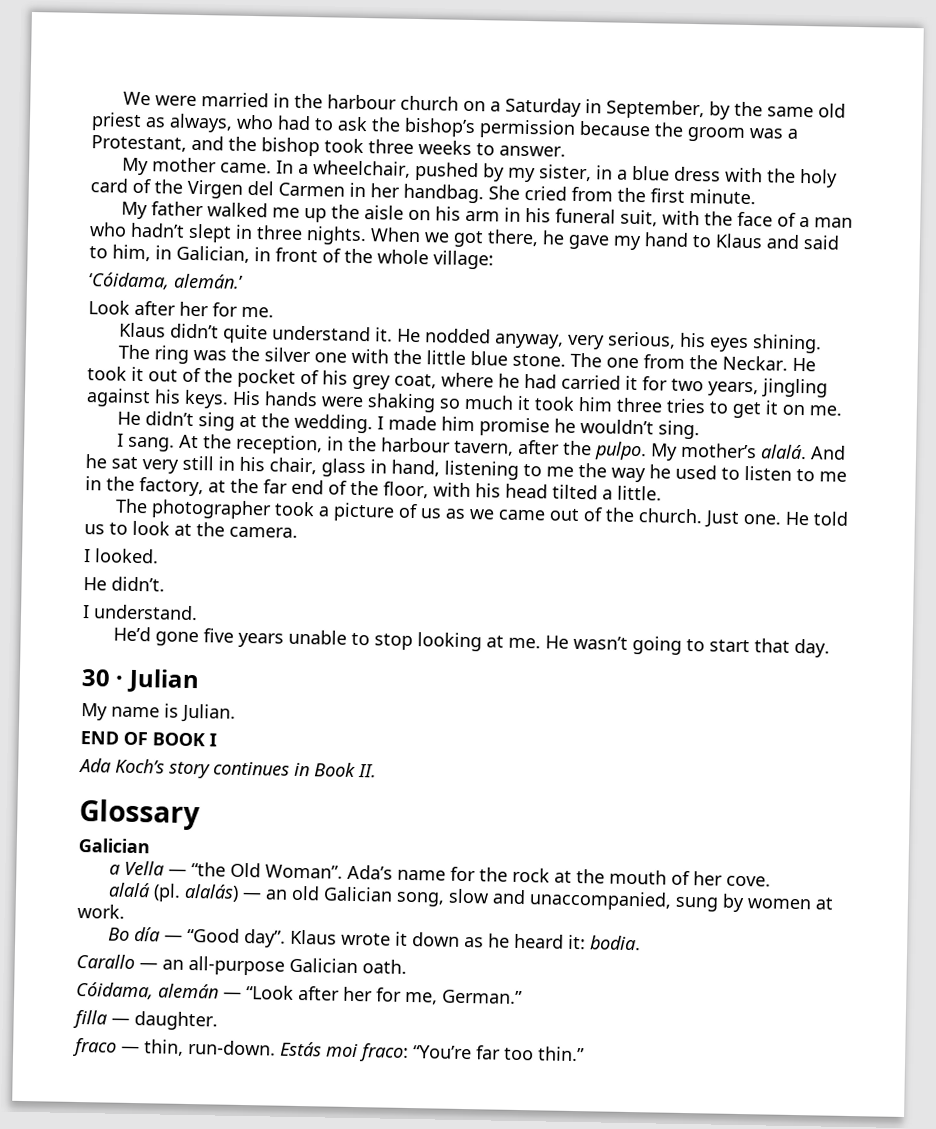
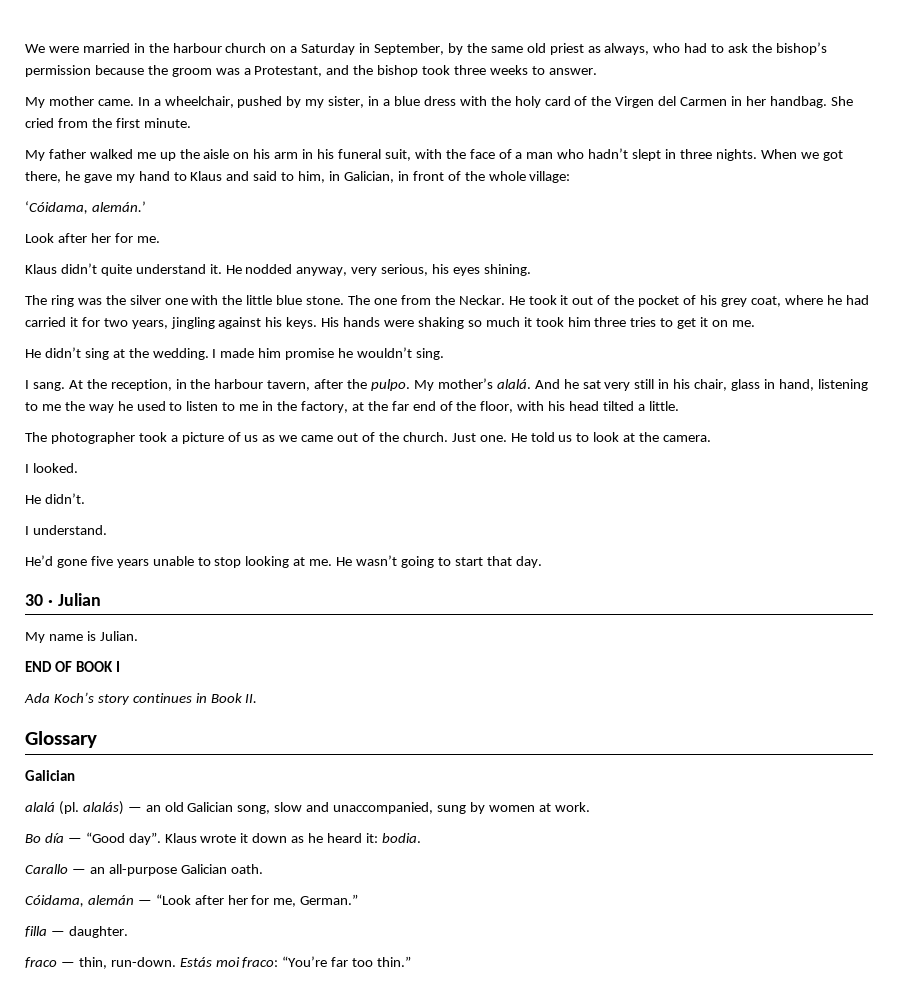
- a Vella — “the Old Woman”. Ada’s name for the rock at the mouth of her cove.

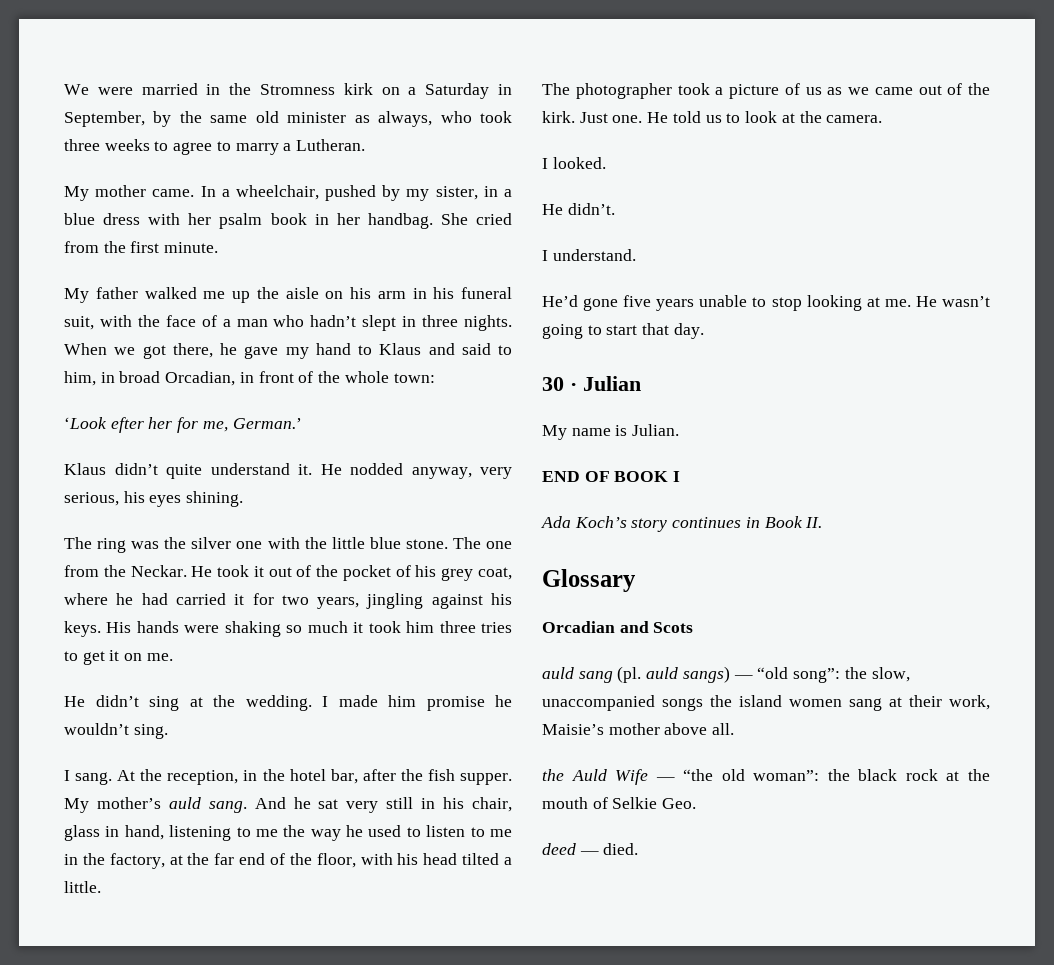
- We were married in the harbour church on a Saturday in September, by the same old priest as always, who had to ask the bishop’s permission because the groom was a Protestant, and the bishop took three weeks to answer.
+ We were married in the Stromness kirk on a Saturday in September, by the same old minister as always, who took three weeks to agree to marry a Lutheran.
- In a wheelchair, pushed by my sister, in a blue dress with the holy card of the Virgen del Carmen in her handbag.
+ In a wheelchair, pushed by my sister, in a blue dress with her psalm book in her handbag.
- When we got there, he gave my hand to Klaus and said to him, in Galician, in front of the whole village:
- ‘Cóidama, alemán.’
- Look after her for me.
+ When we got there, he gave my hand to Klaus and said to him, in broad Orcadian, in front of the whole town:
+ ‘Look efter her for me, German.’
- At the reception, in the harbour tavern, after the pulpo. My mother’s alalá.
+ At the reception, in the hotel bar, after the fish supper. My mother’s auld sang.
- The photographer took a picture of us as we came out of the church.
+ The photographer took a picture of us as we came out of the kirk.
  Glossary
- Galician
- alalá (pl. alalás) — an old Galician song, slow and unaccompanied, sung by women at work.
- Bo día — “Good day”. Klaus wrote it down as he heard it: bodia.
- Carallo — an all-purpose Galician oath.
- Cóidama, alemán — “Look after her for me, German.”
- filla — daughter.
- fraco — thin, run-down. Estás moi fraco: “You’re far too thin.”
+ Orcadian and Scots
+ auld sang (pl. auld sangs) — “old song”: the slow, unaccompanied songs the island women sang at their work, Maisie’s mother above all.
+ the Auld Wife — “the old woman”: the black rock at the mouth of Selkie Geo.
+ deed — died.

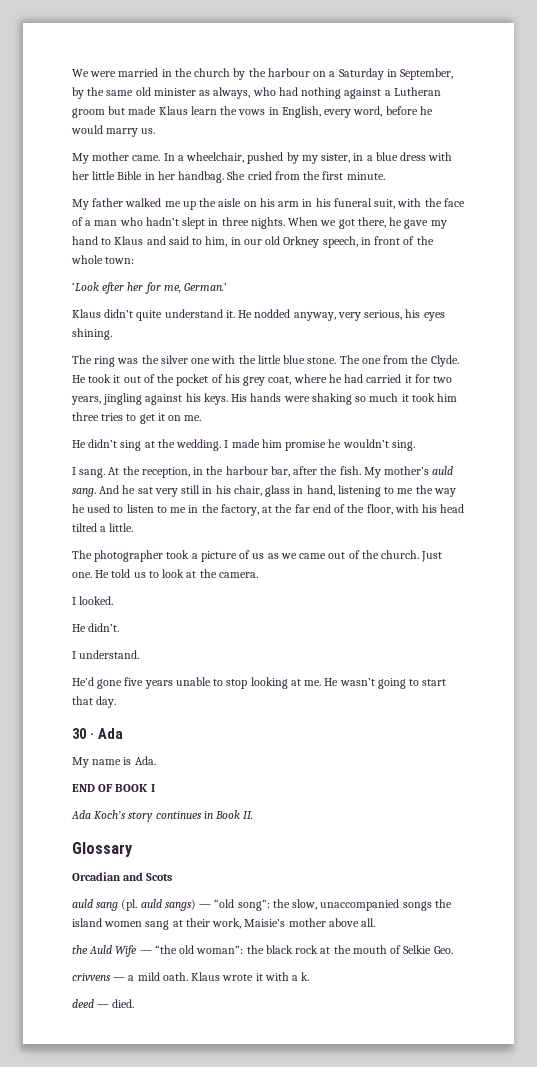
- We were married in the Stromness kirk on a Saturday in September, by the same old minister as always, who took three weeks to agree to marry a Lutheran.
+ We were married in the church by the harbour on a Saturday in September, by the same old minister as always, who had nothing against a Lutheran groom but made Klaus learn the vows in English, every word, before he would marry us.
- In a wheelchair, pushed by my sister, in a blue dress with her psalm book in her handbag.
+ In a wheelchair, pushed by my sister, in a blue dress with her little Bible in her handbag.
- When we got there, he gave my hand to Klaus and said to him, in broad Orcadian, in front of the whole town:
+ When we got there, he gave my hand to Klaus and said to him, in our old Orkney speech, in front of the whole town:
- The one from the Neckar.
+ The one from the Clyde.
- At the reception, in the hotel bar, after the fish supper.
+ At the reception, in the harbour bar, after the fish.
- The photographer took a picture of us as we came out of the kirk.
+ The photographer took a picture of us as we came out of the church.
- 30 · Julian
+ 30 · Ada
- My name is Julian.
+ My name is Ada.
+ crivvens — a mild oath. Klaus wrote it with a k.

